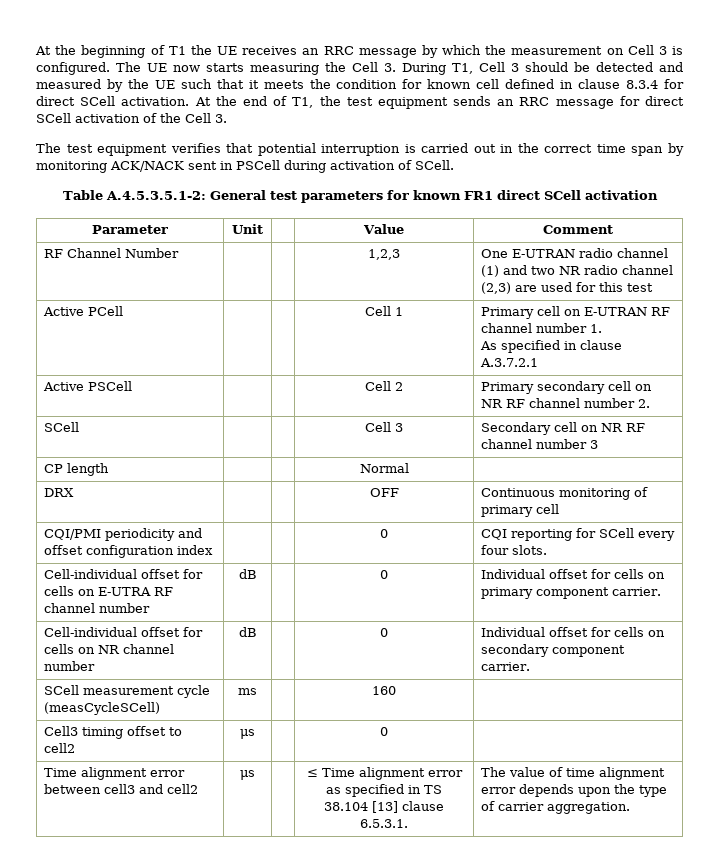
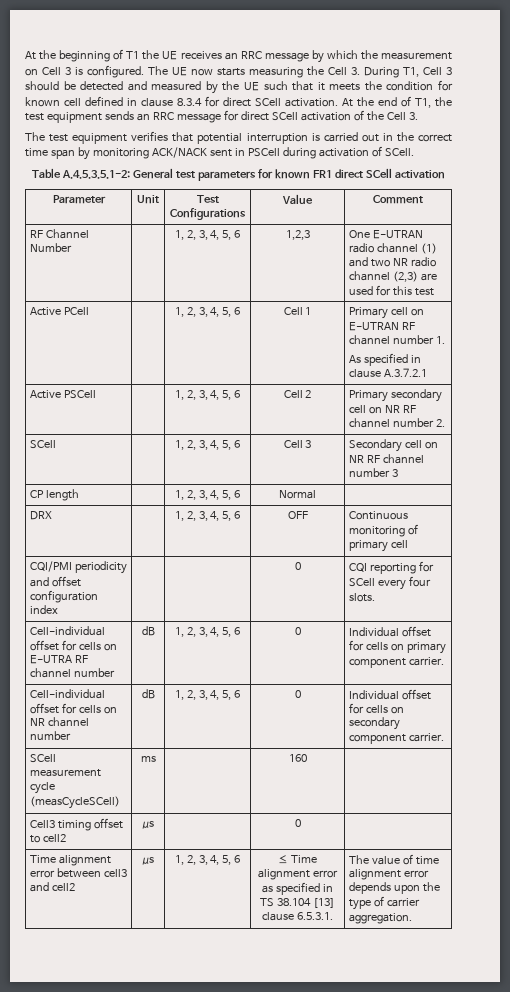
- Parameter | Unit | | Value | Comment
+ Parameter | Unit | Test Configurations | Value | Comment
- RF Channel Number | | | 1,2,3 | One E-UTRAN radio channel (1) and two NR radio channel (2,3) are used for this test
+ RF Channel Number | | 1, 2, 3, 4, 5, 6 | 1,2,3 | One E-UTRAN radio channel (1) and two NR radio channel (2,3) are used for this test
- Active PCell | | | Cell 1 | Primary cell on E-UTRAN RF channel number 1.
+ Active PCell | | 1, 2, 3, 4, 5, 6 | Cell 1 | Primary cell on E-UTRAN RF channel number 1.
- Active PSCell | | | Cell 2 | Primary secondary cell on NR RF channel number 2.
+ Active PSCell | | 1, 2, 3, 4, 5, 6 | Cell 2 | Primary secondary cell on NR RF channel number 2.
- SCell | | | Cell 3 | Secondary cell on NR RF channel number 3
+ SCell | | 1, 2, 3, 4, 5, 6 | Cell 3 | Secondary cell on NR RF channel number 3
- CP length | | | Normal |
- DRX | | | OFF | Continuous monitoring of primary cell
+ CP length | | 1, 2, 3, 4, 5, 6 | Normal |
+ DRX | | 1, 2, 3, 4, 5, 6 | OFF | Continuous monitoring of primary cell
- Cell-individual offset for cells on E-UTRA RF channel number | dB | | 0 | Individual offset for cells on primary component carrier.
+ Cell-individual offset for cells on E-UTRA RF channel number | dB | 1, 2, 3, 4, 5, 6 | 0 | Individual offset for cells on primary component carrier.
- Cell-individual offset for cells on NR channel number | dB | | 0 | Individual offset for cells on secondary component carrier.
+ Cell-individual offset for cells on NR channel number | dB | 1, 2, 3, 4, 5, 6 | 0 | Individual offset for cells on secondary component carrier.
- Time alignment error between cell3 and cell2 | μs | | ≤ Time alignment error as specified in TS 38.104 [13] clause 6.5.3.1. | The value of time alignment error depends upon the type of carrier aggregation.
+ Time alignment error between cell3 and cell2 | μs | 1, 2, 3, 4, 5, 6 | ≤ Time alignment error as specified in TS 38.104 [13] clause 6.5.3.1. | The value of time alignment error depends upon the type of carrier aggregation.

